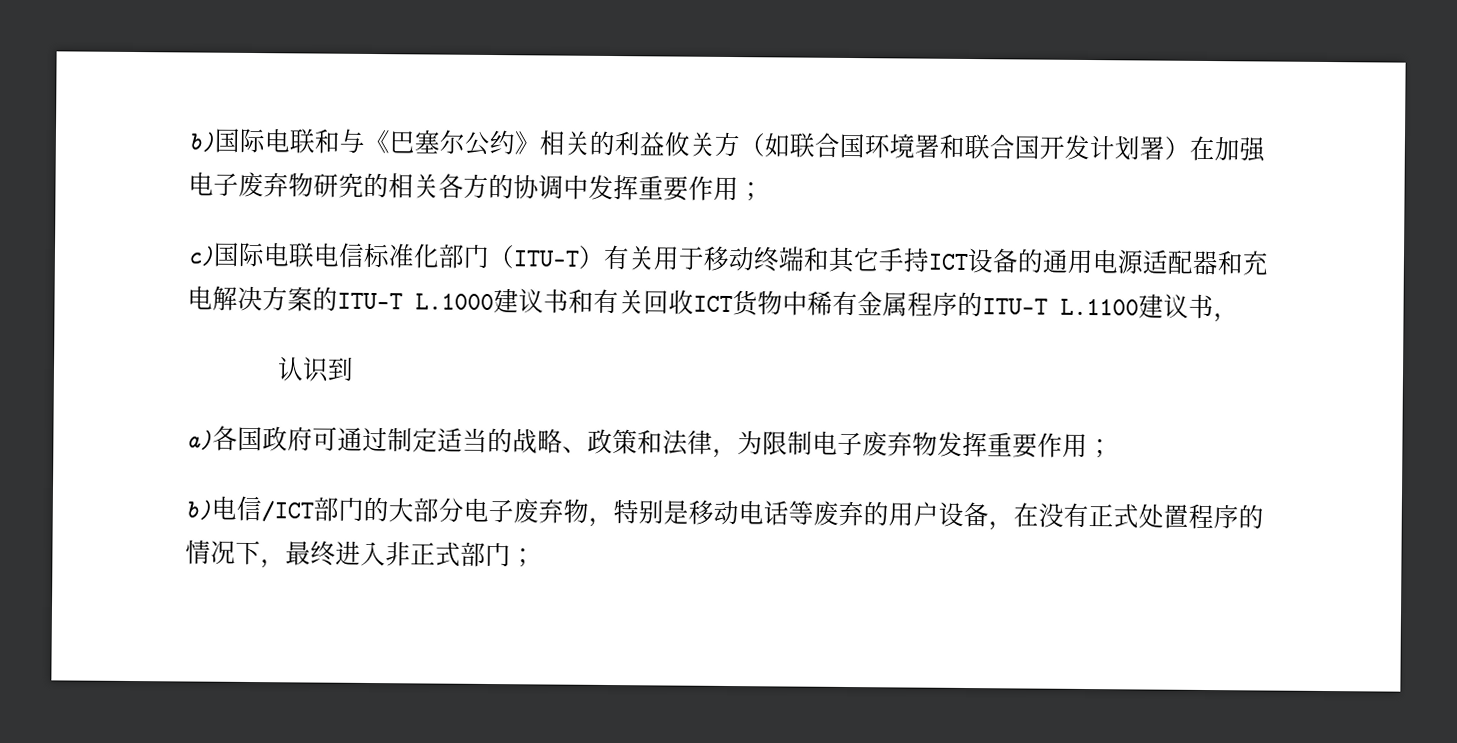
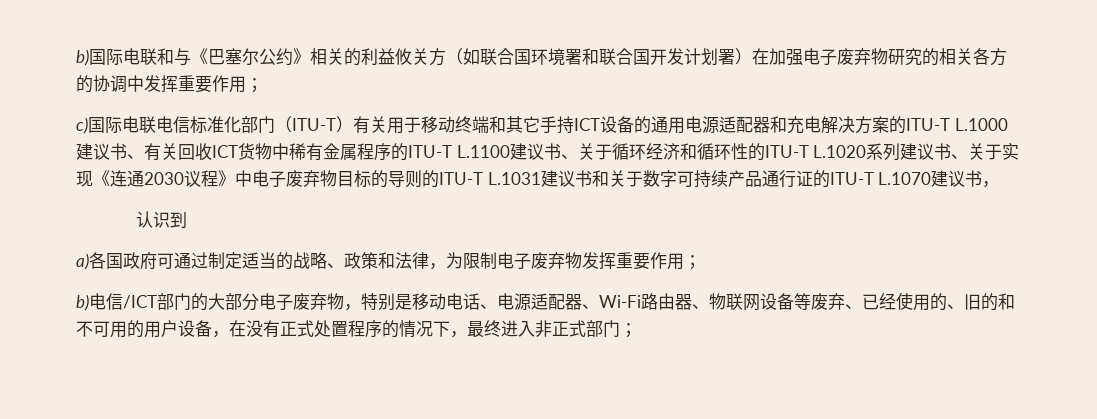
- c)国际电联电信标准化部门（ITU-T）有关用于移动终端和其它手持ICT设备的通用电源适配器和充电解决方案的ITU-T L.1000建议书和有关回收ICT货物中稀有金属程序的ITU-T L.1100建议书，
+ c)国际电联电信标准化部门（ITU-T）有关用于移动终端和其它手持ICT设备的通用电源适配器和充电解决方案的ITU-T L.1000建议书、有关回收ICT货物中稀有金属程序的ITU-T L.1100建议书、关于循环经济和循环性的ITU-T L.1020系列建议书、关于实现《连通2030议程》中电子废弃物目标的导则的ITU-T L.1031建议书和关于数字可持续产品通行证的ITU-T L.1070建议书，
- b)电信/ICT部门的大部分电子废弃物，特别是移动电话等废弃的用户设备，在没有正式处置程序的情况下，最终进入非正式部门；
+ b)电信/ICT部门的大部分电子废弃物，特别是移动电话、电源适配器、Wi-Fi路由器、物联网设备等废弃、已经使用的、旧的和不可用的用户设备，在没有正式处置程序的情况下，最终进入非正式部门；

